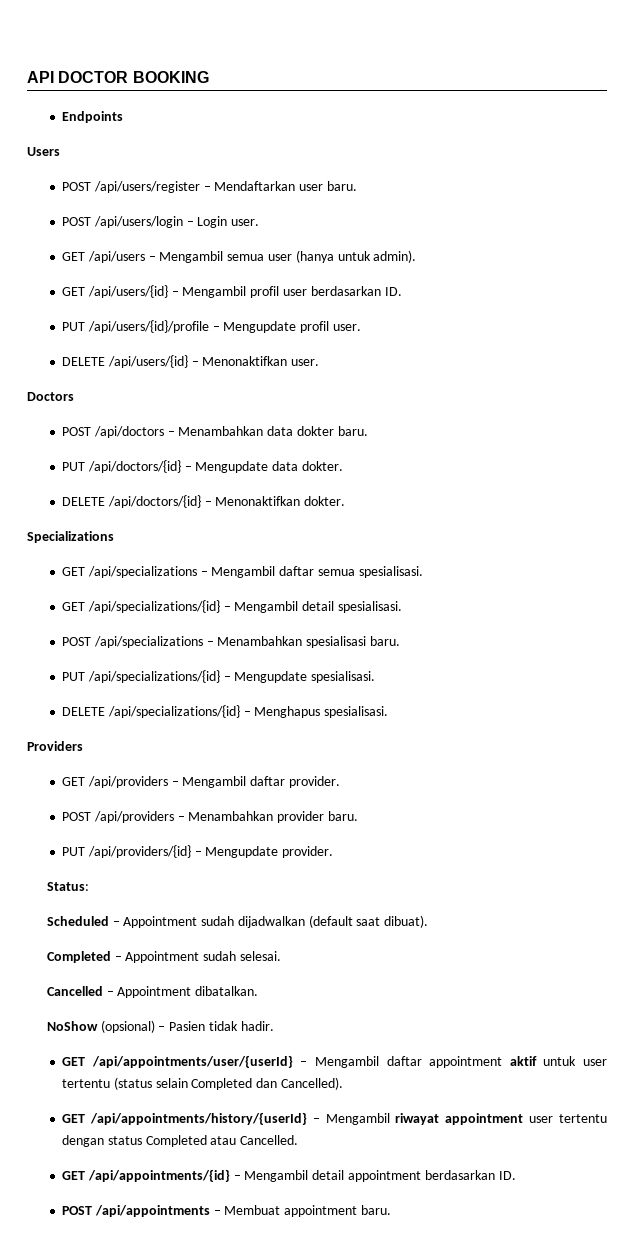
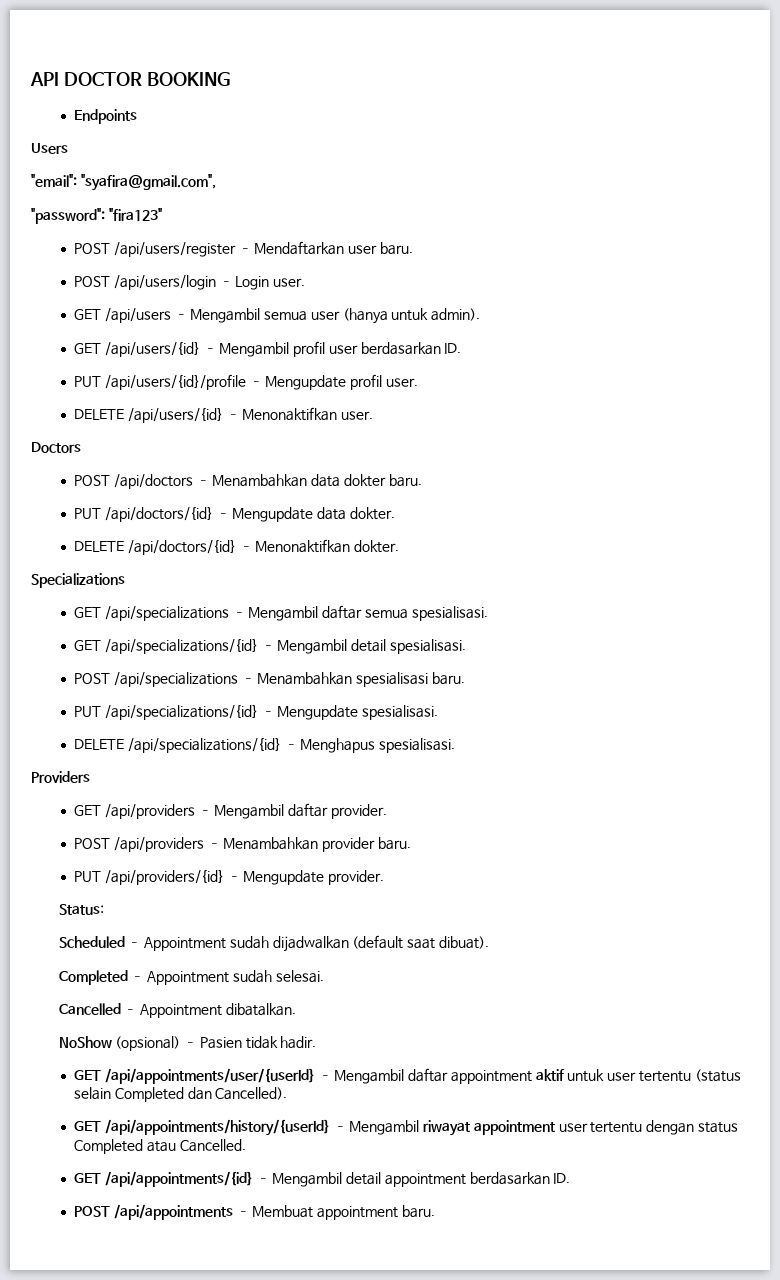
+ "email": "syafira@gmail.com",
+ "password": "fira123"

